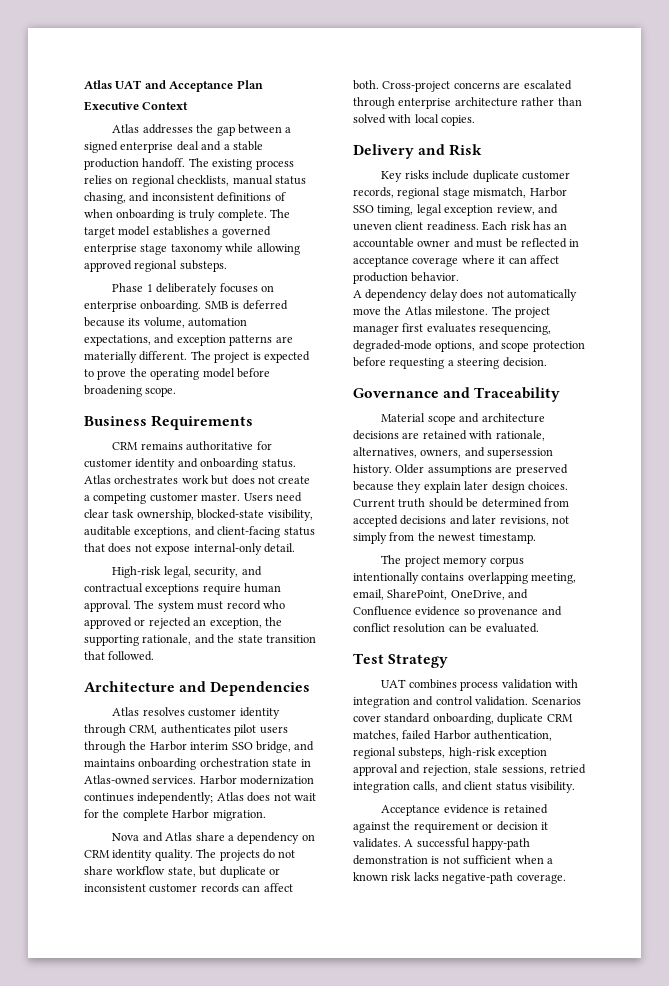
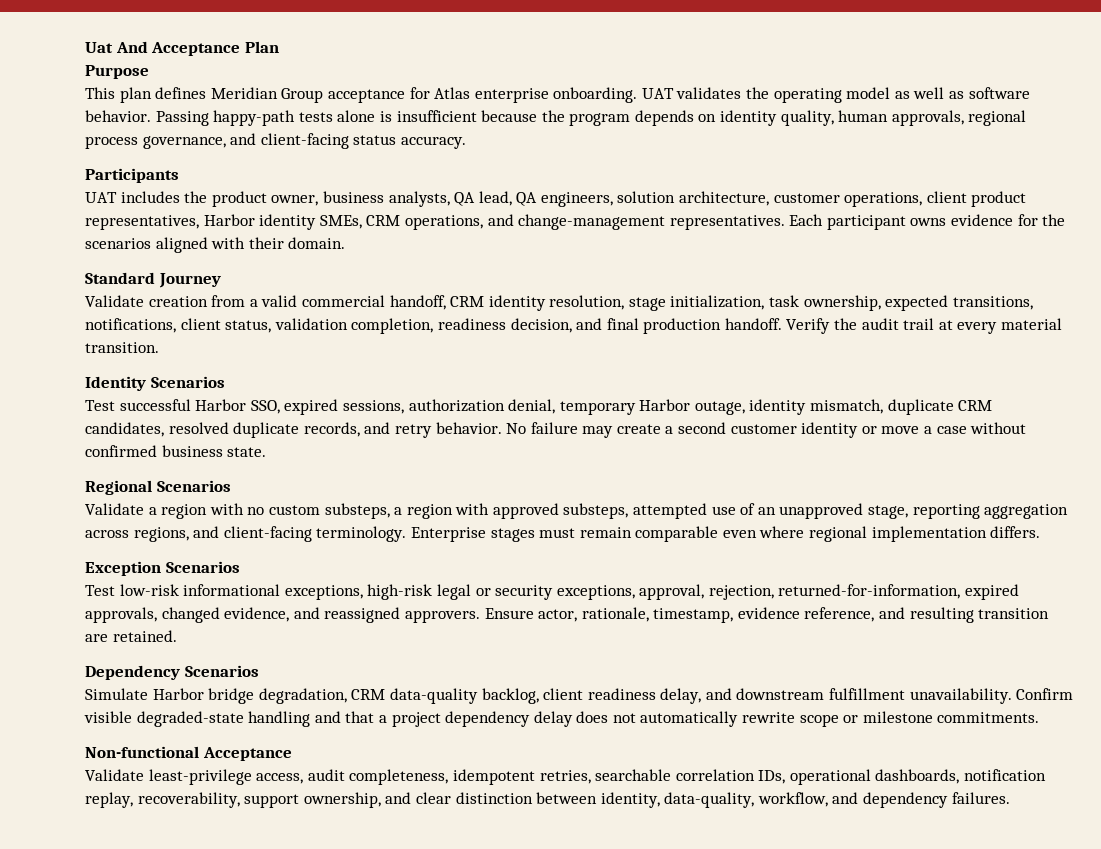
- Atlas UAT and Acceptance Plan
+ Uat And Acceptance Plan
- Executive Context
- Atlas addresses the gap between a signed enterprise deal and a stable production handoff. The existing process relies on regional checklists, manual status chasing, and inconsistent definitions of when onboarding is truly complete. The target model establishes a governed enterprise stage taxonomy while allowing approved regional substeps.
- Phase 1 deliberately focuses on enterprise onboarding. SMB is deferred because its volume, automation expectations, and exception patterns are materially different. The project is expected to prove the operating model before broadening scope.
- Business Requirements
- CRM remains authoritative for customer identity and onboarding status. Atlas orchestrates work but does not create a competing customer master. Users need clear task ownership, blocked-state visibility, auditable exceptions, and client-facing status that does not expose internal-only detail.
- High-risk legal, security, and contractual exceptions require human approval. The system must record who approved or rejected an exception, the supporting rationale, and the state transition that followed.
- Architecture and Dependencies
- Atlas resolves customer identity through CRM, authenticates pilot users through the Harbor interim SSO bridge, and maintains onboarding orchestration state in Atlas-owned services. Harbor modernization continues independently; Atlas does not wait for the complete Harbor migration.
- Nova and Atlas share a dependency on CRM identity quality. The projects do not share workflow state, but duplicate or inconsistent customer records can affect both. Cross-project concerns are escalated through enterprise architecture rather than solved with local copies.
- Delivery and Risk
- Key risks include duplicate customer records, regional stage mismatch, Harbor SSO timing, legal exception review, and uneven client readiness. Each risk has an accountable owner and must be reflected in acceptance coverage where it can affect production behavior.
- A dependency delay does not automatically move the Atlas milestone. The project manager first evaluates resequencing, degraded-mode options, and scope protection before requesting a steering decision.
- Governance and Traceability
- Material scope and architecture decisions are retained with rationale, alternatives, owners, and supersession history. Older assumptions are preserved because they explain later design choices. Current truth should be determined from accepted decisions and later revisions, not simply from the newest timestamp.
- The project memory corpus intentionally contains overlapping meeting, email, SharePoint, OneDrive, and Confluence evidence so provenance and conflict resolution can be evaluated.
- Test Strategy
- UAT combines process validation with integration and control validation. Scenarios cover standard onboarding, duplicate CRM matches, failed Harbor authentication, regional substeps, high-risk exception approval and rejection, stale sessions, retried integration calls, and client status visibility.
- Acceptance evidence is retained against the requirement or decision it validates. A successful happy-path demonstration is not sufficient when a known risk lacks negative-path coverage.
+ Purpose
+ This plan defines Meridian Group acceptance for Atlas enterprise onboarding. UAT validates the operating model as well as software behavior. Passing happy-path tests alone is insufficient because the program depends on identity quality, human approvals, regional process governance, and client-facing status accuracy.
+ Participants
+ UAT includes the product owner, business analysts, QA lead, QA engineers, solution architecture, customer operations, client product representatives, Harbor identity SMEs, CRM operations, and change-management representatives. Each participant owns evidence for the scenarios aligned with their domain.
+ Standard Journey
+ Validate creation from a valid commercial handoff, CRM identity resolution, stage initialization, task ownership, expected transitions, notifications, client status, validation completion, readiness decision, and final production handoff. Verify the audit trail at every material transition.
+ Identity Scenarios
+ Test successful Harbor SSO, expired sessions, authorization denial, temporary Harbor outage, identity mismatch, duplicate CRM candidates, resolved duplicate records, and retry behavior. No failure may create a second customer identity or move a case without confirmed business state.
+ Regional Scenarios
+ Validate a region with no custom substeps, a region with approved substeps, attempted use of an unapproved stage, reporting aggregation across regions, and client-facing terminology. Enterprise stages must remain comparable even where regional implementation differs.
+ Exception Scenarios
+ Test low-risk informational exceptions, high-risk legal or security exceptions, approval, rejection, returned-for-information, expired approvals, changed evidence, and reassigned approvers. Ensure actor, rationale, timestamp, evidence reference, and resulting transition are retained.
+ Dependency Scenarios
+ Simulate Harbor bridge degradation, CRM data-quality backlog, client readiness delay, and downstream fulfillment unavailability. Confirm visible degraded-state handling and that a project dependency delay does not automatically rewrite scope or milestone commitments.
+ Non-functional Acceptance
+ Validate least-privilege access, audit completeness, idempotent retries, searchable correlation IDs, operational dashboards, notification replay, recoverability, support ownership, and clear distinction between identity, data-quality, workflow, and dependency failures.

